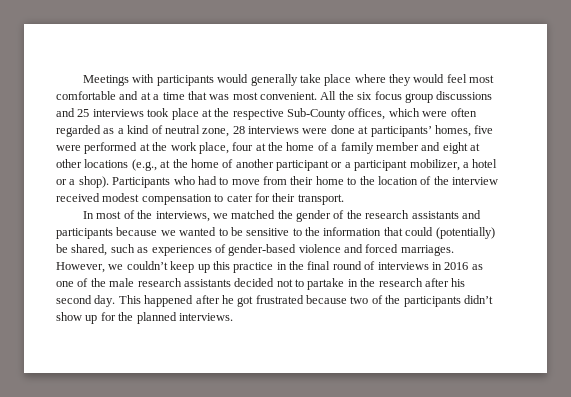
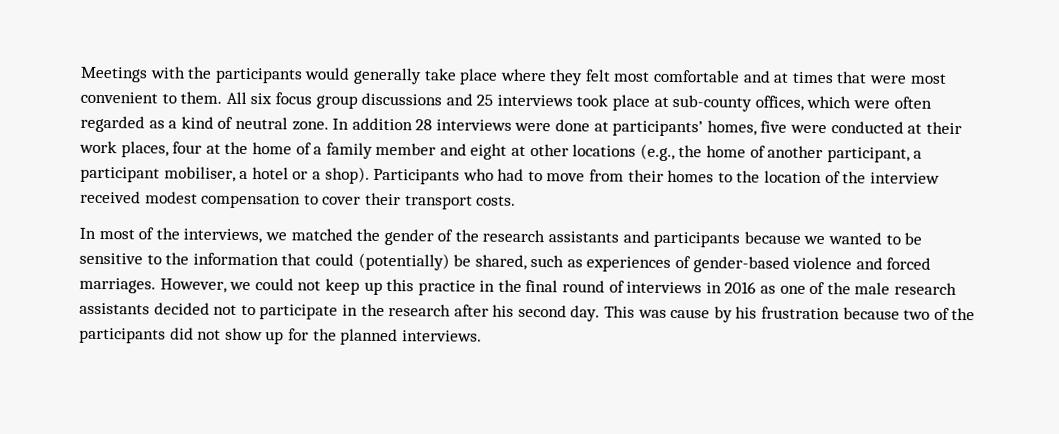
- Meetings with participants would generally take place where they would feel most comfortable and at a time that was most convenient. All the six focus group discussions and 25 interviews took place at the respective Sub-County offices, which were often regarded as a kind of neutral zone, 28 interviews were done at participants’ homes, five were performed at the work place, four at the home of a family member and eight at other locations (e.g., at the home of another participant or a participant mobilizer, a hotel or a shop).
+ Meetings with the participants would generally take place where they felt most comfortable and at times that were most convenient to them. All six focus group discussions and 25 interviews took place at sub-county offices, which were often regarded as a kind of neutral zone. In addition 28 interviews were done at participants’ homes, five were conducted at their work places, four at the home of a family member and eight at other locations (e.g., the home of another participant, a participant mobiliser, a hotel or a shop).
- Participants who had to move from their home to the location of the interview received modest compensation to cater for their transport.
+ Participants who had to move from their homes to the location of the interview received modest compensation to cover their transport costs.
- However, we couldn’t keep up this practice in the final round of interviews in 2016 as one of the male research assistants decided not to partake in the research after his second day.
+ However, we could not keep up this practice in the final round of interviews in 2016 as one of the male research assistants decided not to participate in the research after his second day.
- This happened after he got frustrated because two of the participants didn’t show up for the planned interviews.
+ This was cause by his frustration because two of the participants did not show up for the planned interviews.

